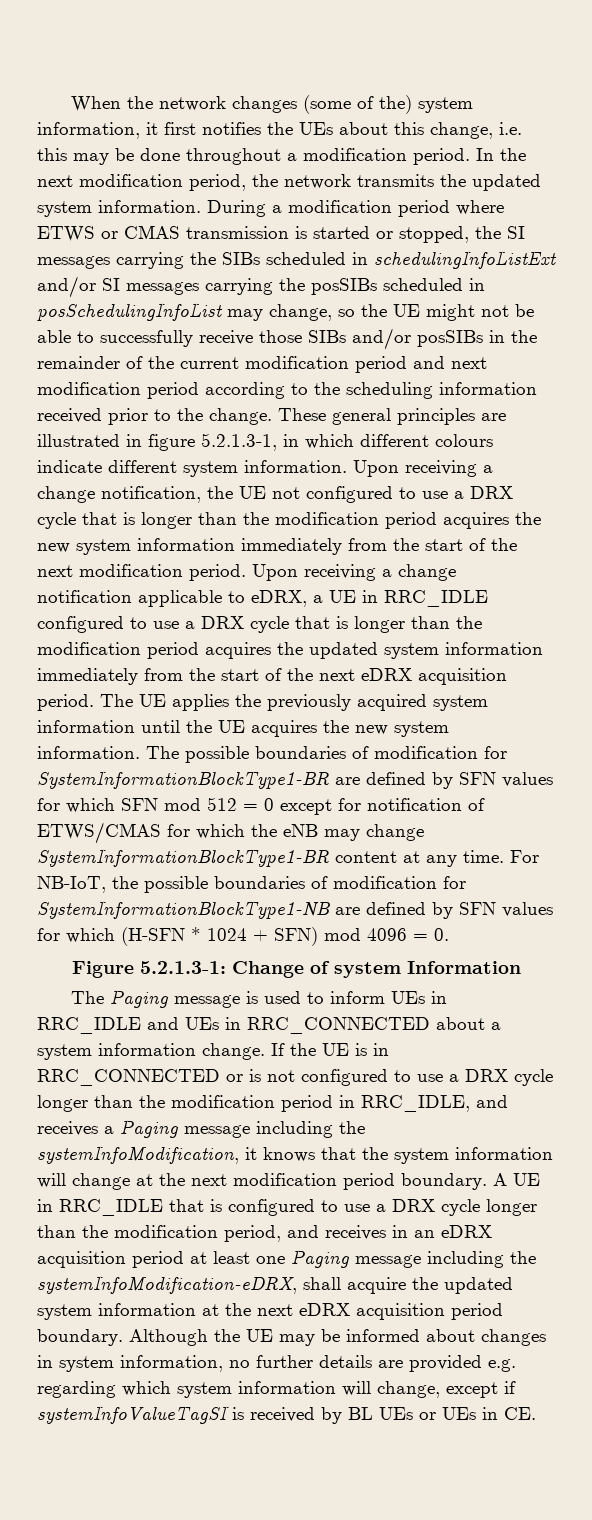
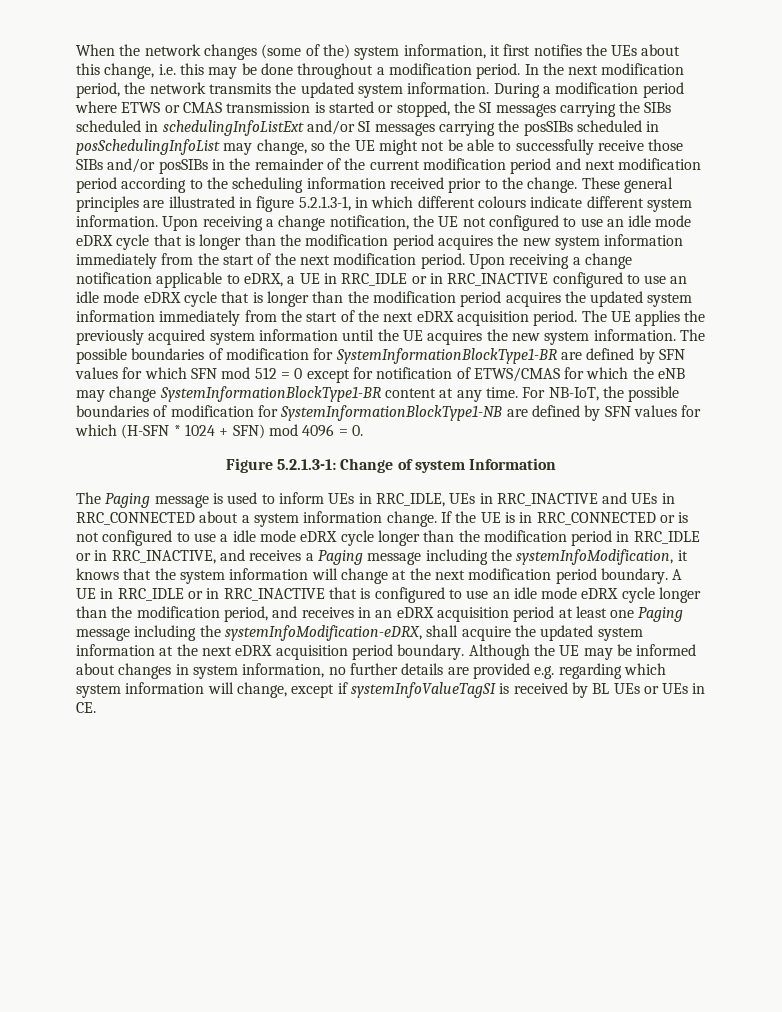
- Upon receiving a change notification, the UE not configured to use a DRX cycle that is longer than the modification period acquires the new system information immediately from the start of the next modification period.
+ Upon receiving a change notification, the UE not configured to use an idle mode eDRX cycle that is longer than the modification period acquires the new system information immediately from the start of the next modification period.
- Upon receiving a change notification applicable to eDRX, a UE in RRC_IDLE configured to use a DRX cycle that is longer than the modification period acquires the updated system information immediately from the start of the next eDRX acquisition period.
+ Upon receiving a change notification applicable to eDRX, a UE in RRC_IDLE or in RRC_INACTIVE configured to use an idle mode eDRX cycle that is longer than the modification period acquires the updated system information immediately from the start of the next eDRX acquisition period.
- The Paging message is used to inform UEs in RRC_IDLE and UEs in RRC_CONNECTED about a system information change.
+ The Paging message is used to inform UEs in RRC_IDLE, UEs in RRC_INACTIVE and UEs in RRC_CONNECTED about a system information change.
- If the UE is in RRC_CONNECTED or is not configured to use a DRX cycle longer than the modification period in RRC_IDLE, and receives a Paging message including the systemInfoModification, it knows that the system information will change at the next modification period boundary.
+ If the UE is in RRC_CONNECTED or is not configured to use a idle mode eDRX cycle longer than the modification period in RRC_IDLE or in RRC_INACTIVE, and receives a Paging message including the systemInfoModification, it knows that the system information will change at the next modification period boundary.
- A UE in RRC_IDLE that is configured to use a DRX cycle longer than the modification period, and receives in an eDRX acquisition period at least one Paging message including the systemInfoModification-eDRX, shall acquire the updated system information at the next eDRX acquisition period boundary.
+ A UE in RRC_IDLE or in RRC_INACTIVE that is configured to use an idle mode eDRX cycle longer than the modification period, and receives in an eDRX acquisition period at least one Paging message including the systemInfoModification-eDRX, shall acquire the updated system information at the next eDRX acquisition period boundary.

